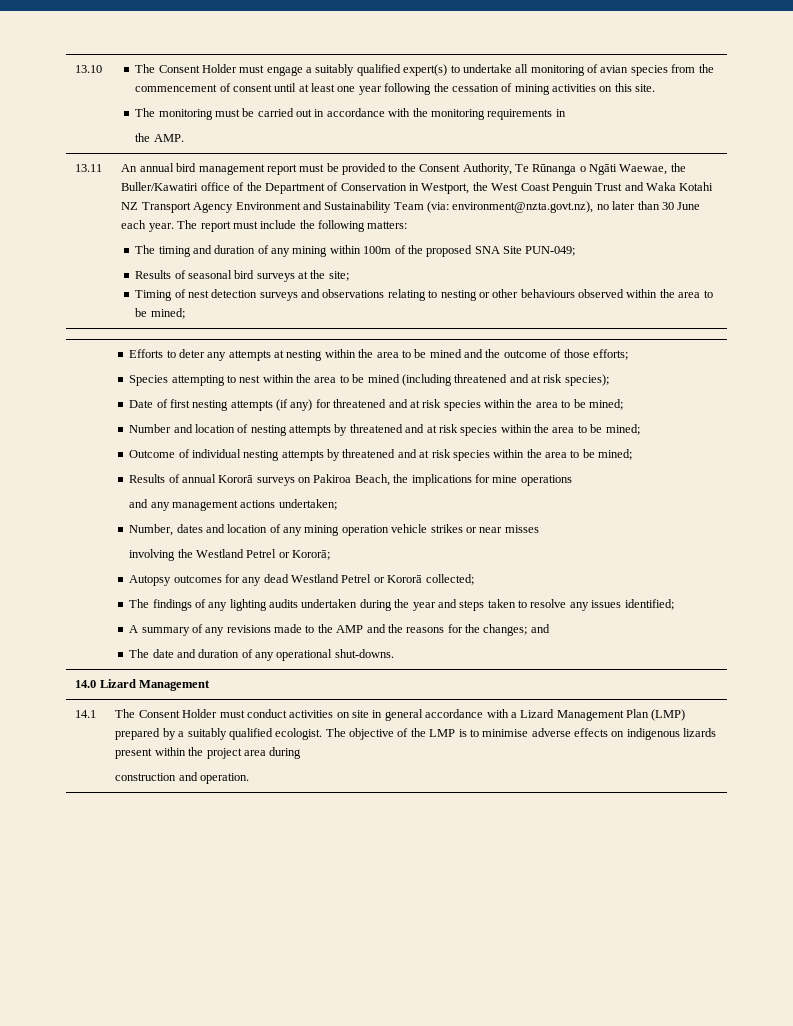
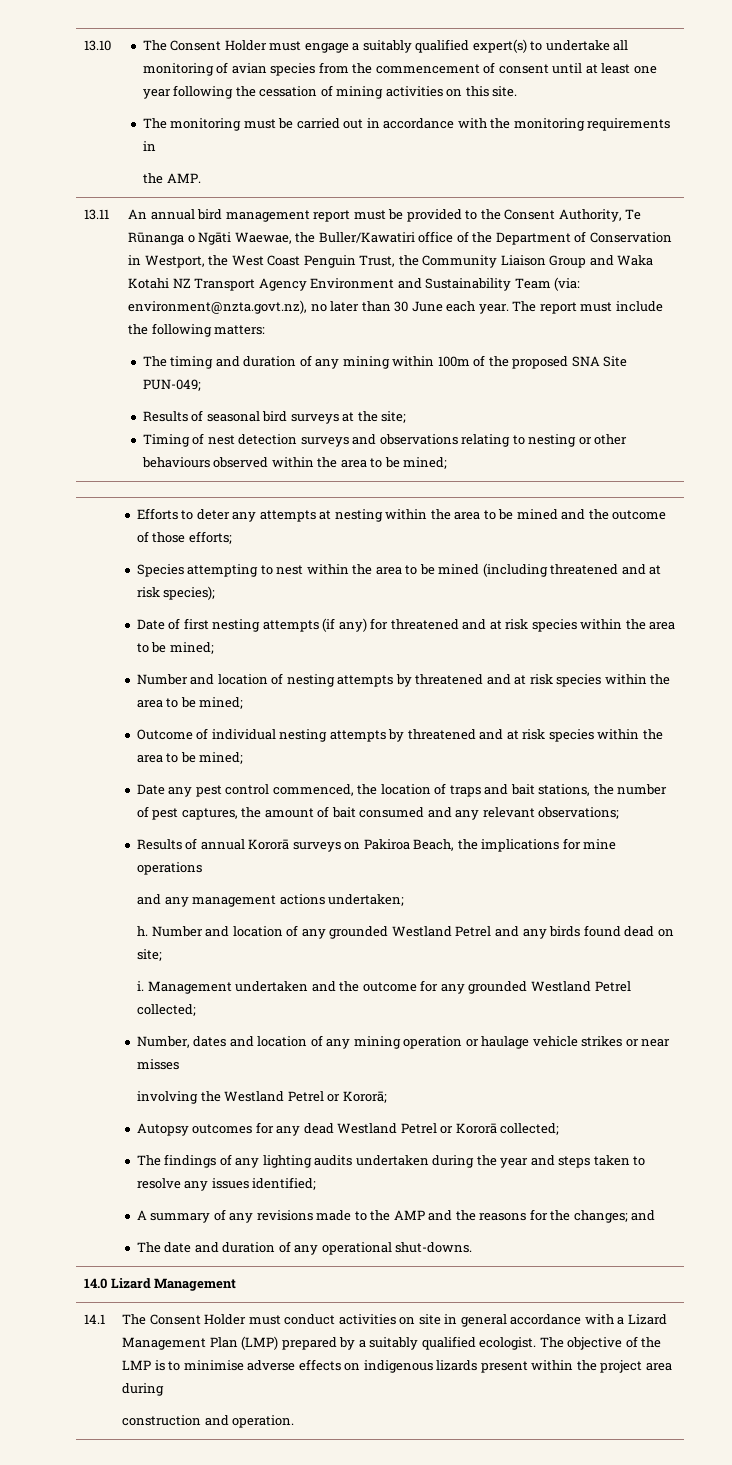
- An annual bird management report must be provided to the Consent Authority, Te Rūnanga o Ngāti Waewae, the Buller/Kawatiri office of the Department of Conservation in Westport, the West Coast Penguin Trust and Waka Kotahi NZ Transport Agency Environment and Sustainability Team (via: environment@nzta.govt.nz), no later than 30 June each year.
+ An annual bird management report must be provided to the Consent Authority, Te Rūnanga o Ngāti Waewae, the Buller/Kawatiri office of the Department of Conservation in Westport, the West Coast Penguin Trust, the Community Liaison Group and Waka Kotahi NZ Transport Agency Environment and Sustainability Team (via: environment@nzta.govt.nz), no later than 30 June each year.
+ Date any pest control commenced, the location of traps and bait stations, the number of pest captures, the amount of bait consumed and any relevant observations;
+ h. Number and location of any grounded Westland Petrel and any birds found dead on site;
+ i. Management undertaken and the outcome for any grounded Westland Petrel collected;
- Number, dates and location of any mining operation vehicle strikes or near misses
+ Number, dates and location of any mining operation or haulage vehicle strikes or near misses

